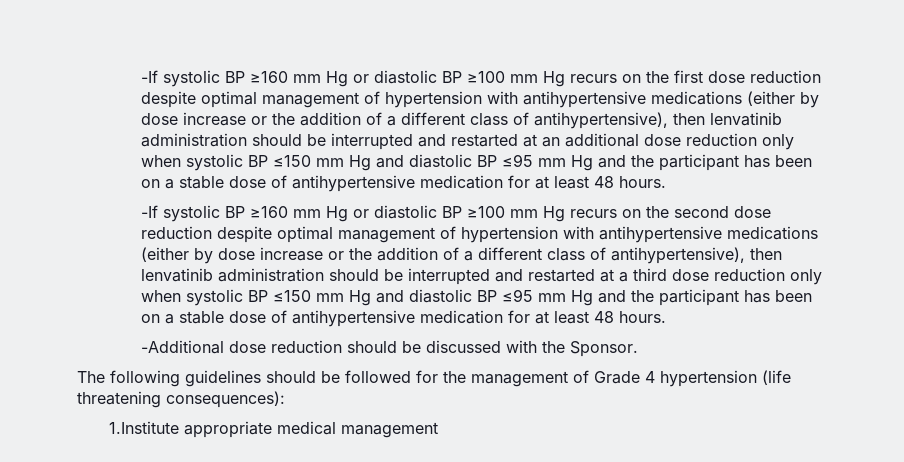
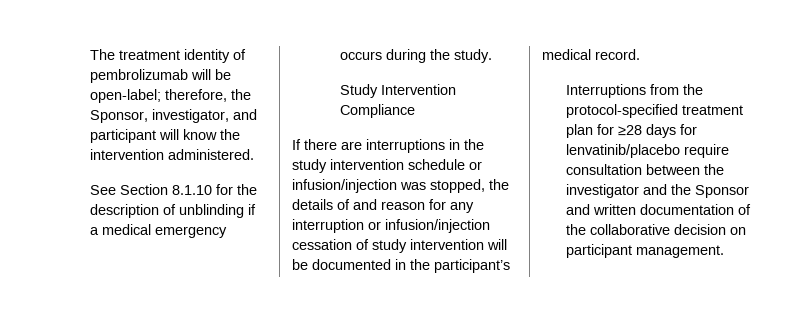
- -If systolic BP ≥160 mm Hg or diastolic BP ≥100 mm Hg recurs on the first dose reduction despite optimal management of hypertension with antihypertensive medications (either by dose increase or the addition of a different class of antihypertensive), then lenvatinib administration should be interrupted and restarted at an additional dose reduction only when systolic BP ≤150 mm Hg and diastolic BP ≤95 mm Hg and the participant has been on a stable dose of antihypertensive medication for at least 48 hours.
- -If systolic BP ≥160 mm Hg or diastolic BP ≥100 mm Hg recurs on the second dose reduction despite optimal management of hypertension with antihypertensive medications (either by dose increase or the addition of a different class of antihypertensive), then lenvatinib administration should be interrupted and restarted at a third dose reduction only when systolic BP ≤150 mm Hg and diastolic BP ≤95 mm Hg and the participant has been on a stable dose of antihypertensive medication for at least 48 hours.
- -Additional dose reduction should be discussed with the Sponsor.
- The following guidelines should be followed for the management of Grade 4 hypertension (life threatening consequences):
- 1.Institute appropriate medical management
+ The treatment identity of pembrolizumab will be open-label; therefore, the Sponsor, investigator, and participant will know the intervention administered.
+ See Section 8.1.10 for the description of unblinding if a medical emergency occurs during the study.
+ Study Intervention Compliance
+ If there are interruptions in the study intervention schedule or infusion/injection was stopped, the details of and reason for any interruption or infusion/injection cessation of study intervention will be documented in the participant’s medical record.
+ Interruptions from the protocol-specified treatment plan for ≥28 days for lenvatinib/placebo require consultation between the investigator and the Sponsor and written documentation of the collaborative decision on participant management.

